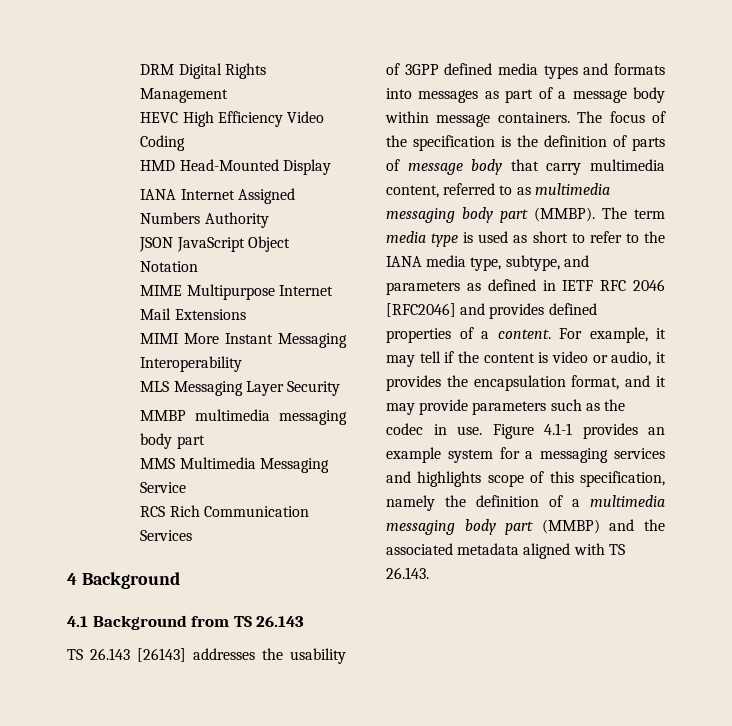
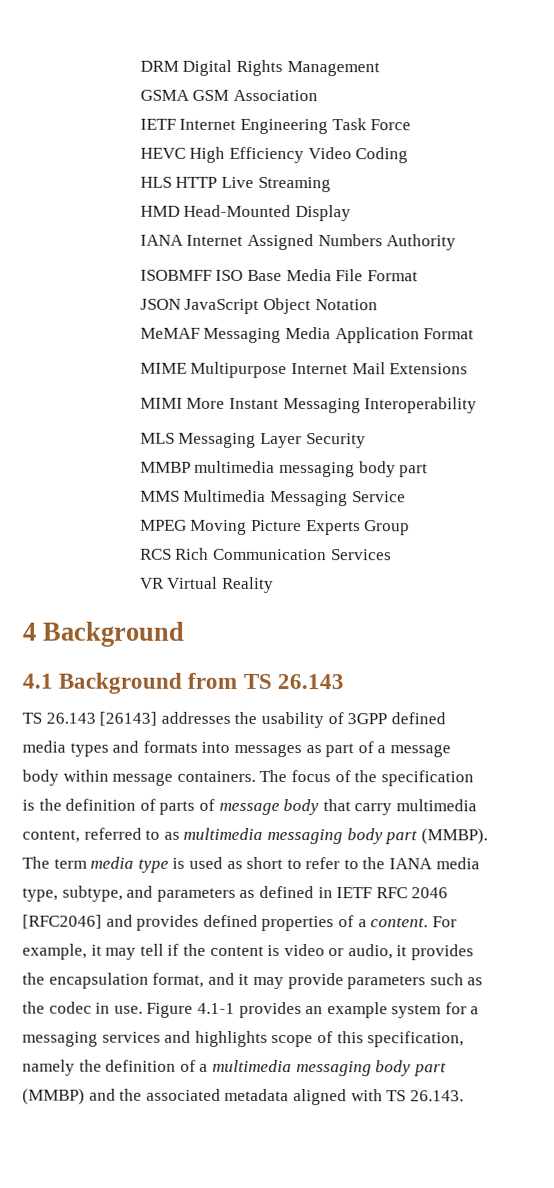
+ GSMA GSM Association
+ IETF Internet Engineering Task Force
+ HLS HTTP Live Streaming
+ ISOBMFF ISO Base Media File Format
+ MeMAF Messaging Media Application Format
+ MPEG Moving Picture Experts Group
+ VR Virtual Reality

